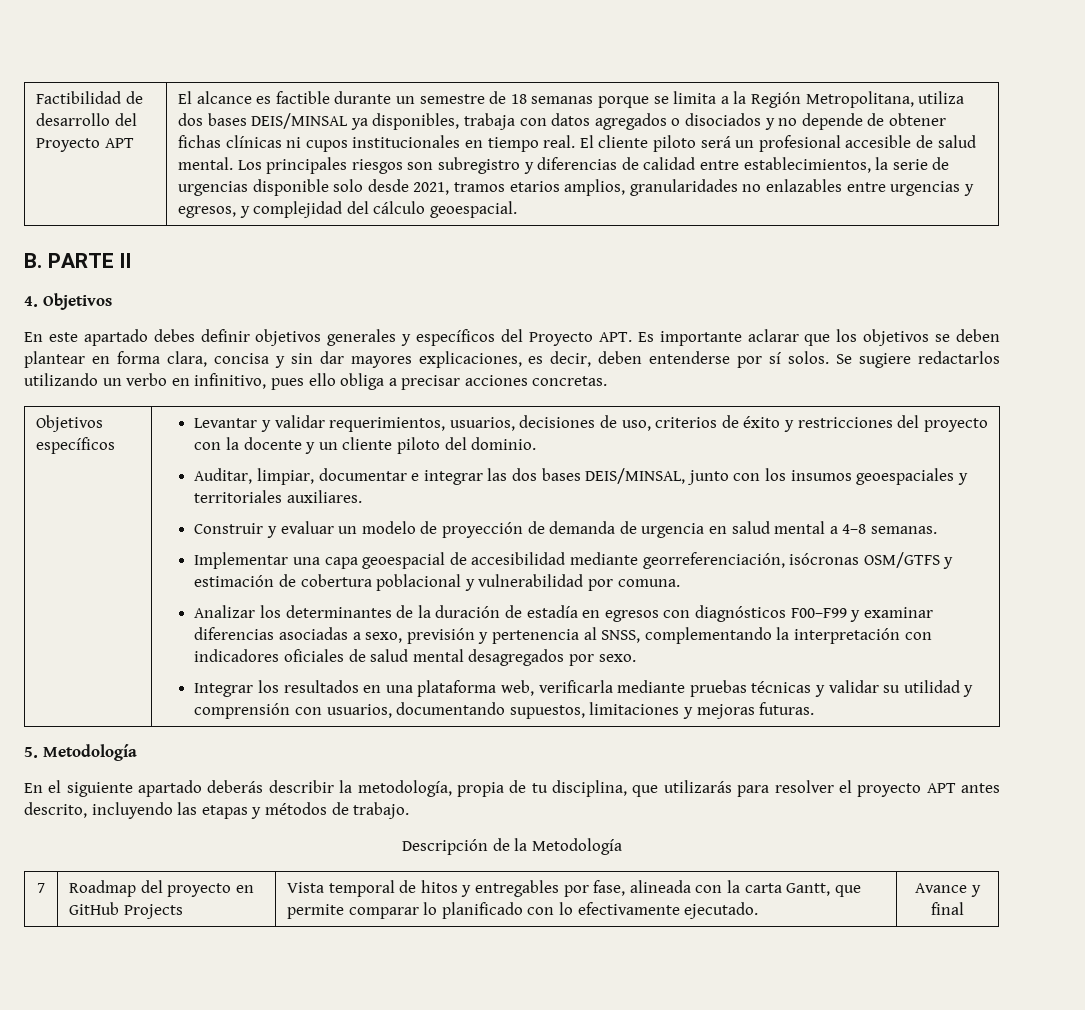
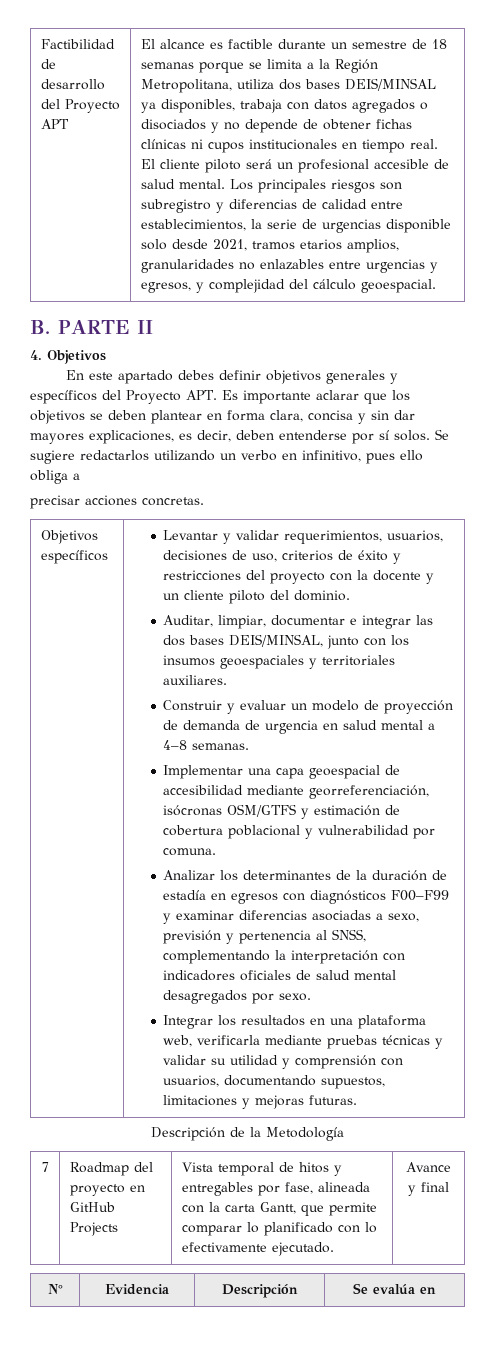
- Se sugiere redactarlos utilizando un verbo en infinitivo, pues ello obliga a precisar acciones concretas.
+ Se sugiere redactarlos utilizando un verbo en infinitivo, pues ello obliga a
+ precisar acciones concretas.
- 5. Metodología
- En el siguiente apartado deberás describir la metodología, propia de tu disciplina, que utilizarás para resolver el proyecto APT antes descrito, incluyendo las etapas y métodos de trabajo.
+ N° | Evidencia | Descripción | Se evalúa en

